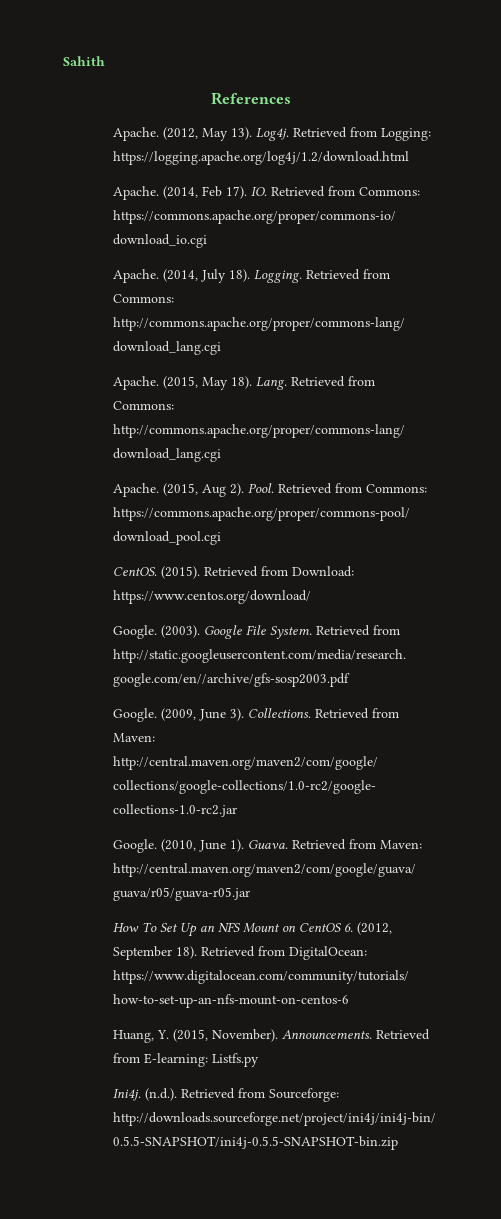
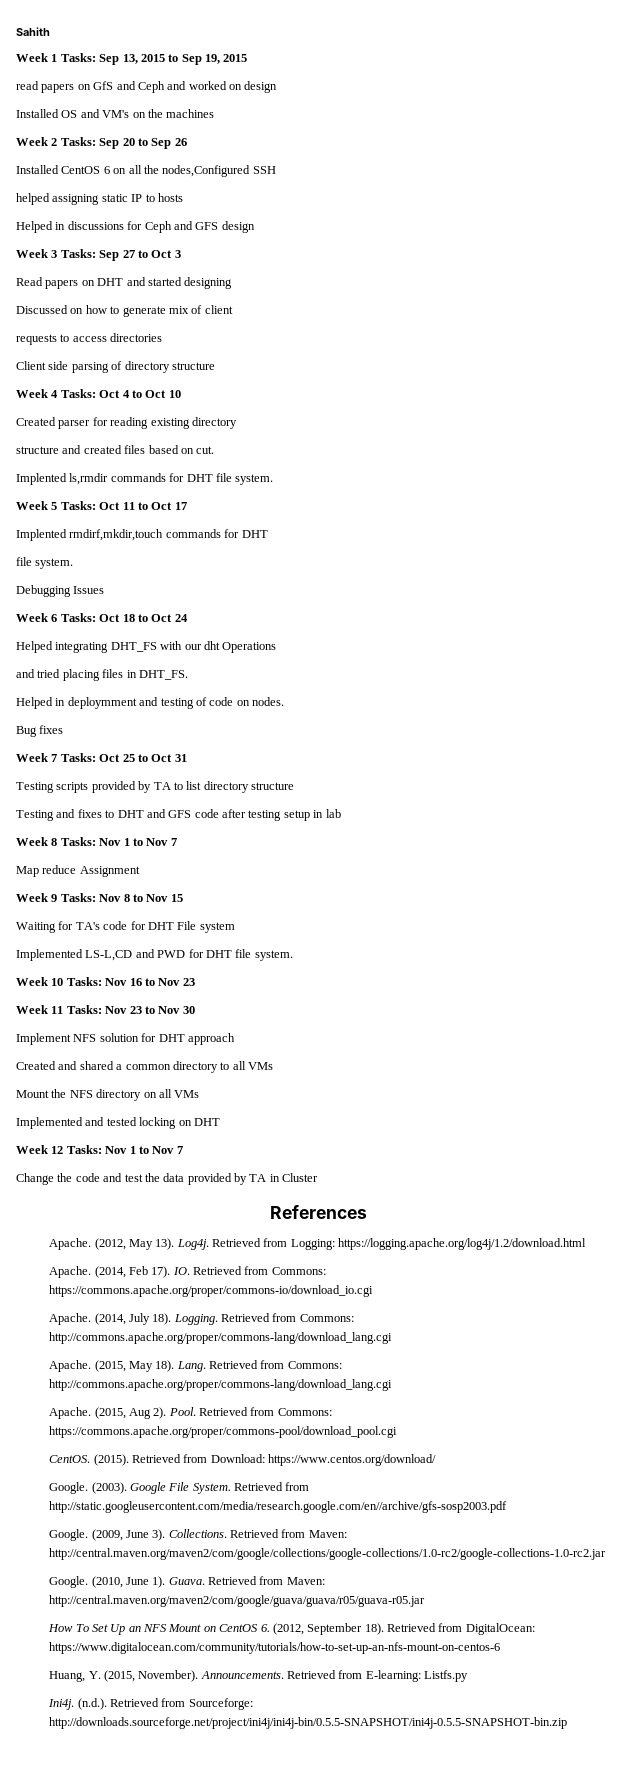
+ Week 1 Tasks: Sep 13, 2015 to Sep 19, 2015
+ read papers on GfS and Ceph and worked on design
+ Installed OS and VM's on the machines
+ Week 2 Tasks: Sep 20 to Sep 26
+ Installed CentOS 6 on all the nodes,Configured SSH
+ helped assigning static IP to hosts
+ Helped in discussions for Ceph and GFS design
+ Week 3 Tasks: Sep 27 to Oct 3
+ Read papers on DHT and started designing
+ Discussed on how to generate mix of client
+ requests to access directories
+ Client side parsing of directory structure
+ Week 4 Tasks: Oct 4 to Oct 10
+ Created parser for reading existing directory
+ structure and created files based on cut.
+ Implented ls,rmdir commands for DHT file system.
+ Week 5 Tasks: Oct 11 to Oct 17
+ Implented rmdirf,mkdir,touch commands for DHT
+ file system.
+ Debugging Issues
+ Week 6 Tasks: Oct 18 to Oct 24
+ Helped integrating DHT_FS with our dht Operations
+ and tried placing files in DHT_FS.
+ Helped in deploymment and testing of code on nodes.
+ Bug fixes
+ Week 7 Tasks: Oct 25 to Oct 31
+ Testing scripts provided by TA to list directory structure
+ Testing and fixes to DHT and GFS code after testing setup in lab
+ Week 8 Tasks: Nov 1 to Nov 7
+ Map reduce Assignment
+ Week 9 Tasks: Nov 8 to Nov 15
+ Waiting for TA's code for DHT File system
+ Implemented LS-L,CD and PWD for DHT file system.
+ Week 10 Tasks: Nov 16 to Nov 23
+ Week 11 Tasks: Nov 23 to Nov 30
+ Implement NFS solution for DHT approach
+ Created and shared a common directory to all VMs
+ Mount the NFS directory on all VMs
+ Implemented and tested locking on DHT
+ Week 12 Tasks: Nov 1 to Nov 7
+ Change the code and test the data provided by TA in Cluster

